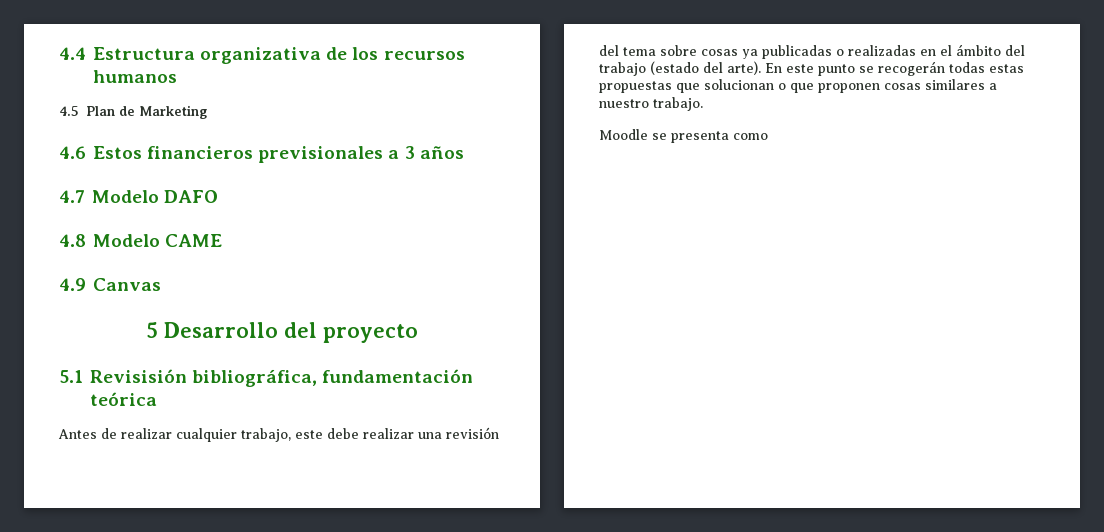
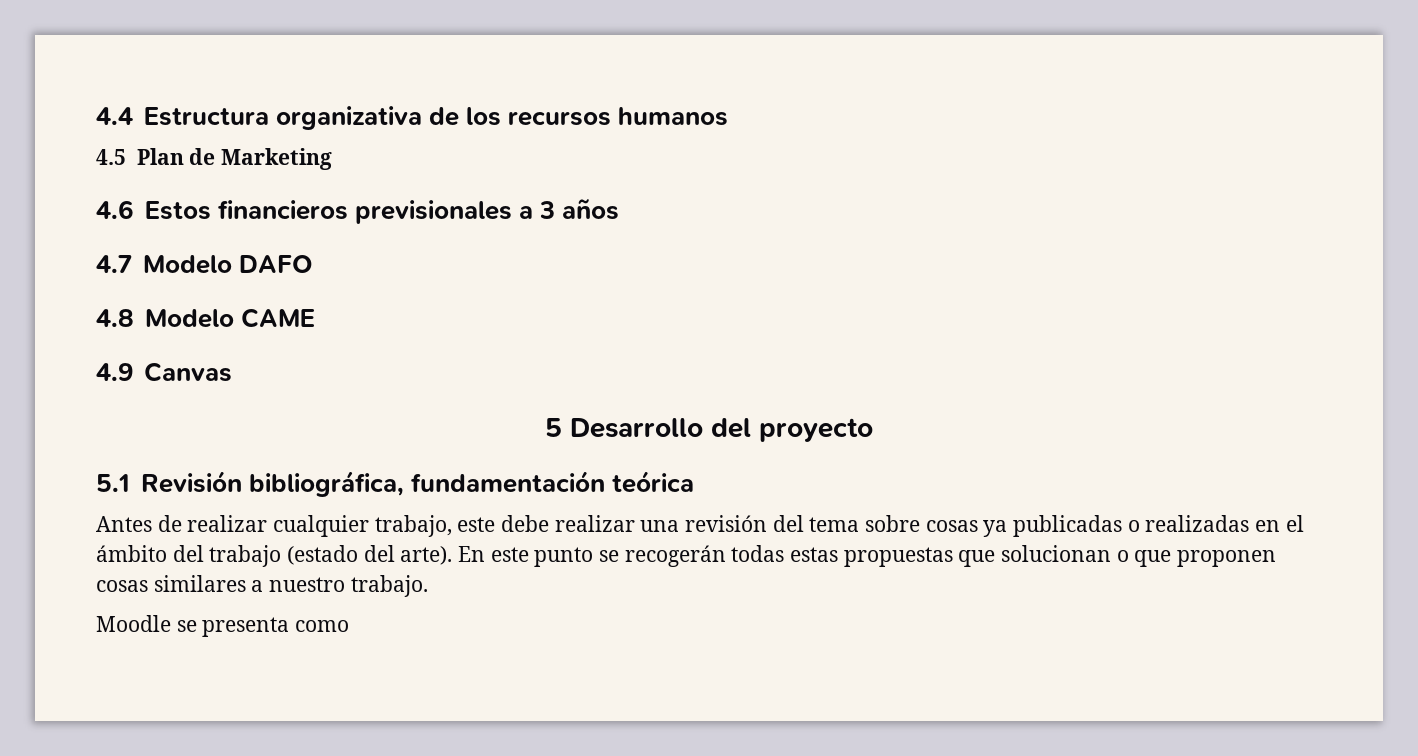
- 5.1 Revisisión bibliográfica, fundamentación teórica
+ 5.1 Revisión bibliográfica, fundamentación teórica

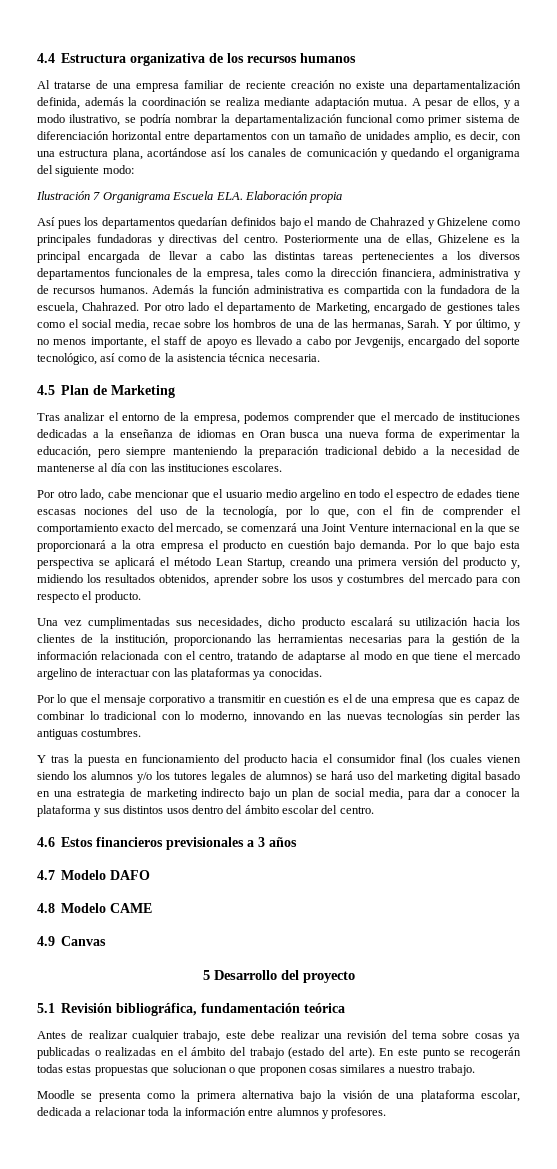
+ Al tratarse de una empresa familiar de reciente creación no existe una departamentalización definida, además la coordinación se realiza mediante adaptación mutua. A pesar de ellos, y a modo ilustrativo, se podría nombrar la departamentalización funcional como primer sistema de diferenciación horizontal entre departamentos con un tamaño de unidades amplio, es decir, con una estructura plana, acortándose así los canales de comunicación y quedando el organigrama del siguiente modo:
+ Ilustración 7 Organigrama Escuela ELA. Elaboración propia
+ Así pues los departamentos quedarían definidos bajo el mando de Chahrazed y Ghizelene como principales fundadoras y directivas del centro. Posteriormente una de ellas, Ghizelene es la principal encargada de llevar a cabo las distintas tareas pertenecientes a los diversos departamentos funcionales de la empresa, tales como la dirección financiera, administrativa y de recursos humanos. Además la función administrativa es compartida con la fundadora de la escuela, Chahrazed. Por otro lado el departamento de Marketing, encargado de gestiones tales como el social media, recae sobre los hombros de una de las hermanas, Sarah. Y por último, y no menos importante, el staff de apoyo es llevado a cabo por Jevgenijs, encargado del soporte tecnológico, así como de la asistencia técnica necesaria.
  4.5 Plan de Marketing
+ Tras analizar el entorno de la empresa, podemos comprender que el mercado de instituciones dedicadas a la enseñanza de idiomas en Oran busca una nueva forma de experimentar la educación, pero siempre manteniendo la preparación tradicional debido a la necesidad de mantenerse al día con las instituciones escolares.
+ Por otro lado, cabe mencionar que el usuario medio argelino en todo el espectro de edades tiene escasas nociones del uso de la tecnología, por lo que, con el fin de comprender el comportamiento exacto del mercado, se comenzará una Joint Venture internacional en la que se proporcionará a la otra empresa el producto en cuestión bajo demanda. Por lo que bajo esta perspectiva se aplicará el método Lean Startup, creando una primera versión del producto y, midiendo los resultados obtenidos, aprender sobre los usos y costumbres del mercado para con respecto el producto.
+ Una vez cumplimentadas sus necesidades, dicho producto escalará su utilización hacia los clientes de la institución, proporcionando las herramientas necesarias para la gestión de la información relacionada con el centro, tratando de adaptarse al modo en que tiene el mercado argelino de interactuar con las plataformas ya conocidas.
+ Por lo que el mensaje corporativo a transmitir en cuestión es el de una empresa que es capaz de combinar lo tradicional con lo moderno, innovando en las nuevas tecnologías sin perder las antiguas costumbres.
+ Y tras la puesta en funcionamiento del producto hacia el consumidor final (los cuales vienen siendo los alumnos y/o los tutores legales de alumnos) se hará uso del marketing digital basado en una estrategia de marketing indirecto bajo un plan de social media, para dar a conocer la plataforma y sus distintos usos dentro del ámbito escolar del centro.
- Moodle se presenta como
+ Moodle se presenta como la primera alternativa bajo la visión de una plataforma escolar, dedicada a relacionar toda la información entre alumnos y profesores.

